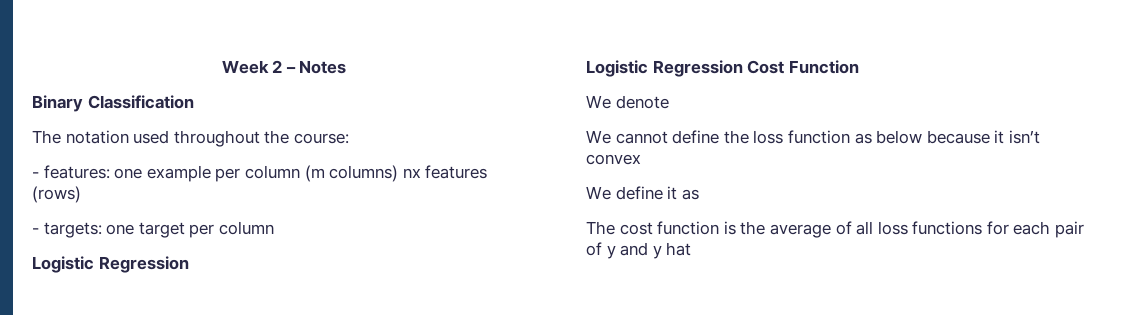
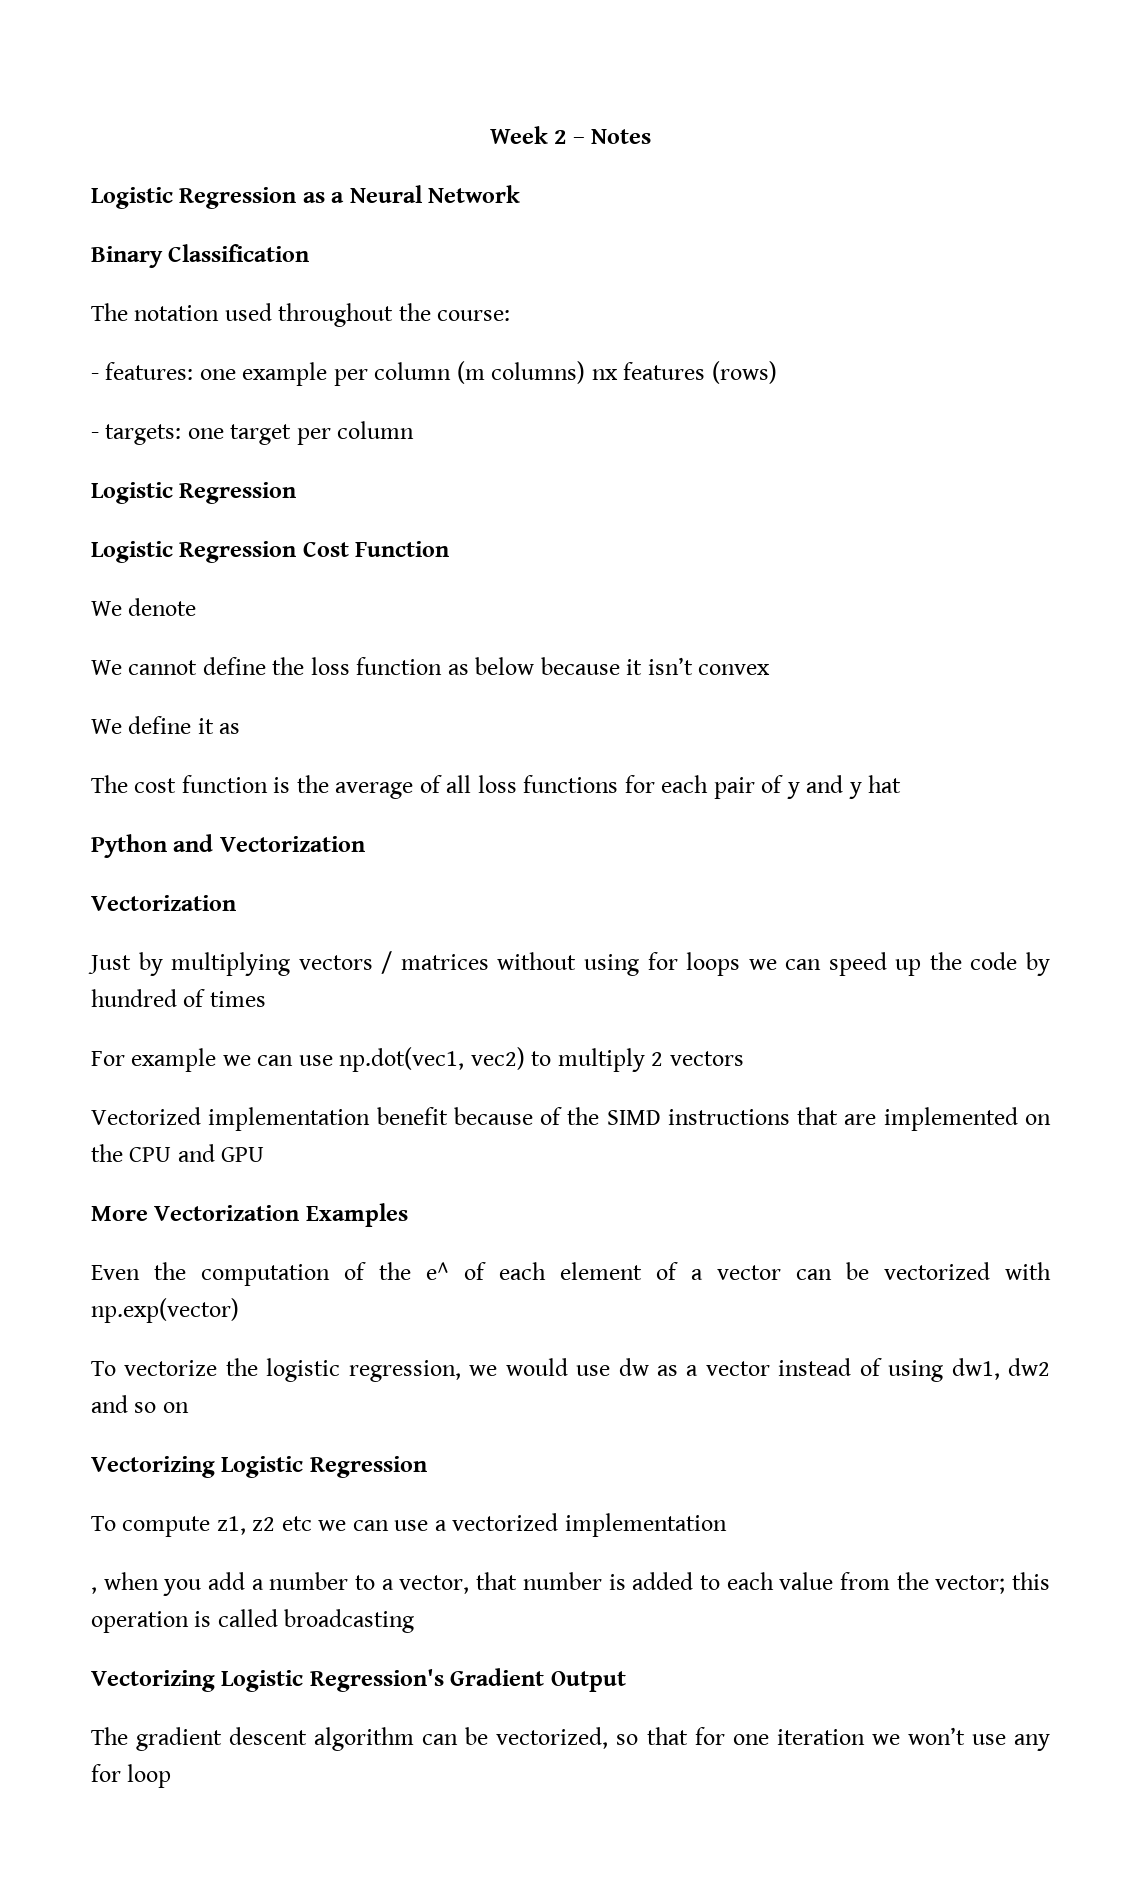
+ Logistic Regression as a Neural Network
+ Python and Vectorization
+ Vectorization
+ Just by multiplying vectors / matrices without using for loops we can speed up the code by hundred of times
+ For example we can use np.dot(vec1, vec2) to multiply 2 vectors
+ Vectorized implementation benefit because of the SIMD instructions that are implemented on the CPU and GPU
+ More Vectorization Examples
+ Even the computation of the e^ of each element of a vector can be vectorized with np.exp(vector)
+ To vectorize the logistic regression, we would use dw as a vector instead of using dw1, dw2 and so on
+ Vectorizing Logistic Regression
+ To compute z1, z2 etc we can use a vectorized implementation
+ , when you add a number to a vector, that number is added to each value from the vector; this operation is called broadcasting
+ Vectorizing Logistic Regression's Gradient Output
+ The gradient descent algorithm can be vectorized, so that for one iteration we won’t use any for loop

